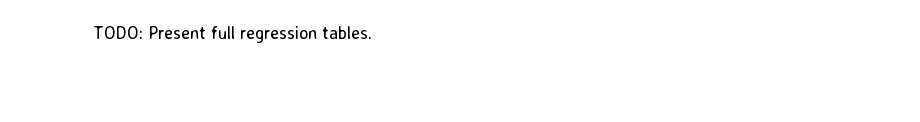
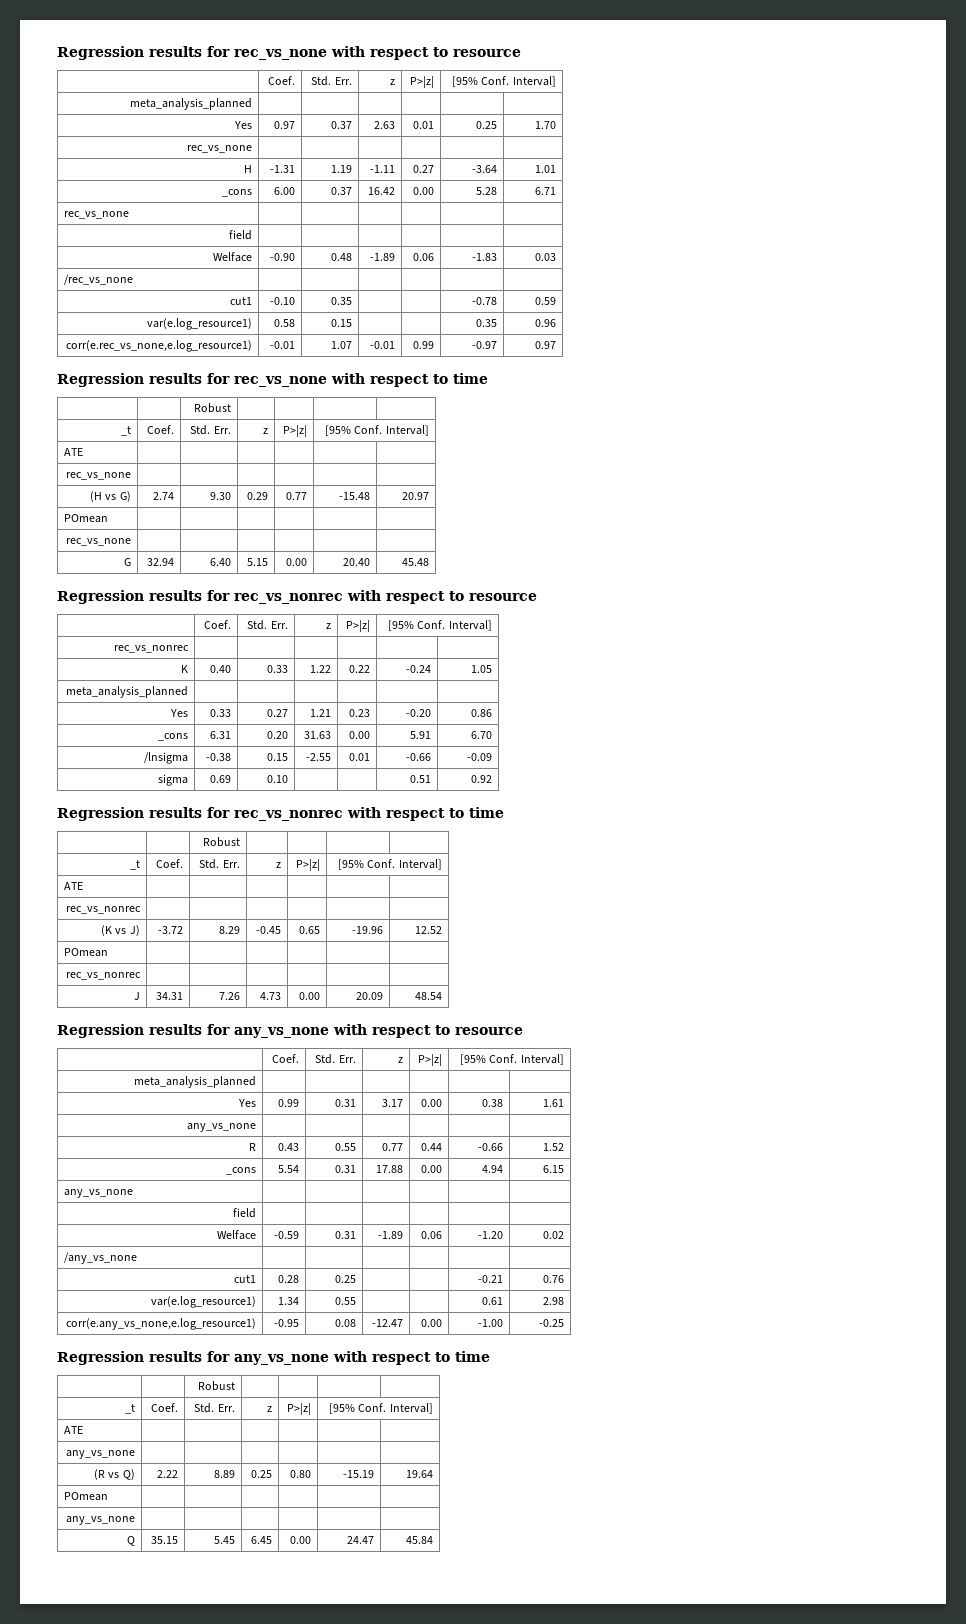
- TODO: Present full regression tables.
+ Regression results for rec_vs_none with respect to resource
+ | Coef. | Std. Err. | z | P>|z| | [95% Conf. Interval]
+ meta_analysis_planned | | | | | |
+ Yes | 0.97 | 0.37 | 2.63 | 0.01 | 0.25 | 1.70
+ rec_vs_none | | | | | |
+ H | -1.31 | 1.19 | -1.11 | 0.27 | -3.64 | 1.01
+ _cons | 6.00 | 0.37 | 16.42 | 0.00 | 5.28 | 6.71
+ rec_vs_none | | | | | |
+ field | | | | | |
+ Welface | -0.90 | 0.48 | -1.89 | 0.06 | -1.83 | 0.03
+ /rec_vs_none | | | | | |
+ cut1 | -0.10 | 0.35 | | | -0.78 | 0.59
+ var(e.log_resource1) | 0.58 | 0.15 | | | 0.35 | 0.96
+ corr(e.rec_vs_none,e.log_resource1) | -0.01 | 1.07 | -0.01 | 0.99 | -0.97 | 0.97
+ Regression results for rec_vs_none with respect to time
+ | | Robust | | | |
+ _t | Coef. | Std. Err. | z | P>|z| | [95% Conf. Interval]
+ ATE | | | | | |
+ rec_vs_none | | | | | |
+ (H vs G) | 2.74 | 9.30 | 0.29 | 0.77 | -15.48 | 20.97
+ POmean | | | | | |
+ rec_vs_none | | | | | |
+ G | 32.94 | 6.40 | 5.15 | 0.00 | 20.40 | 45.48
+ Regression results for rec_vs_nonrec with respect to resource
+ | Coef. | Std. Err. | z | P>|z| | [95% Conf. Interval]
+ rec_vs_nonrec | | | | | |
+ K | 0.40 | 0.33 | 1.22 | 0.22 | -0.24 | 1.05
+ meta_analysis_planned | | | | | |
+ Yes | 0.33 | 0.27 | 1.21 | 0.23 | -0.20 | 0.86
+ _cons | 6.31 | 0.20 | 31.63 | 0.00 | 5.91 | 6.70
+ /lnsigma | -0.38 | 0.15 | -2.55 | 0.01 | -0.66 | -0.09
+ sigma | 0.69 | 0.10 | | | 0.51 | 0.92
+ Regression results for rec_vs_nonrec with respect to time
+ | | Robust | | | |
+ _t | Coef. | Std. Err. | z | P>|z| | [95% Conf. Interval]
+ ATE | | | | | |
+ rec_vs_nonrec | | | | | |
+ (K vs J) | -3.72 | 8.29 | -0.45 | 0.65 | -19.96 | 12.52
+ POmean | | | | | |
+ rec_vs_nonrec | | | | | |
+ J | 34.31 | 7.26 | 4.73 | 0.00 | 20.09 | 48.54
+ Regression results for any_vs_none with respect to resource
+ | Coef. | Std. Err. | z | P>|z| | [95% Conf. Interval]
+ meta_analysis_planned | | | | | |
+ Yes | 0.99 | 0.31 | 3.17 | 0.00 | 0.38 | 1.61
+ any_vs_none | | | | | |
+ R | 0.43 | 0.55 | 0.77 | 0.44 | -0.66 | 1.52
+ _cons | 5.54 | 0.31 | 17.88 | 0.00 | 4.94 | 6.15
+ any_vs_none | | | | | |
+ field | | | | | |
+ Welface | -0.59 | 0.31 | -1.89 | 0.06 | -1.20 | 0.02
+ /any_vs_none | | | | | |
+ cut1 | 0.28 | 0.25 | | | -0.21 | 0.76
+ var(e.log_resource1) | 1.34 | 0.55 | | | 0.61 | 2.98
+ corr(e.any_vs_none,e.log_resource1) | -0.95 | 0.08 | -12.47 | 0.00 | -1.00 | -0.25
+ Regression results for any_vs_none with respect to time
+ | | Robust | | | |
+ _t | Coef. | Std. Err. | z | P>|z| | [95% Conf. Interval]
+ ATE | | | | | |
+ any_vs_none | | | | | |
+ (R vs Q) | 2.22 | 8.89 | 0.25 | 0.80 | -15.19 | 19.64
+ POmean | | | | | |
+ any_vs_none | | | | | |
+ Q | 35.15 | 5.45 | 6.45 | 0.00 | 24.47 | 45.84

